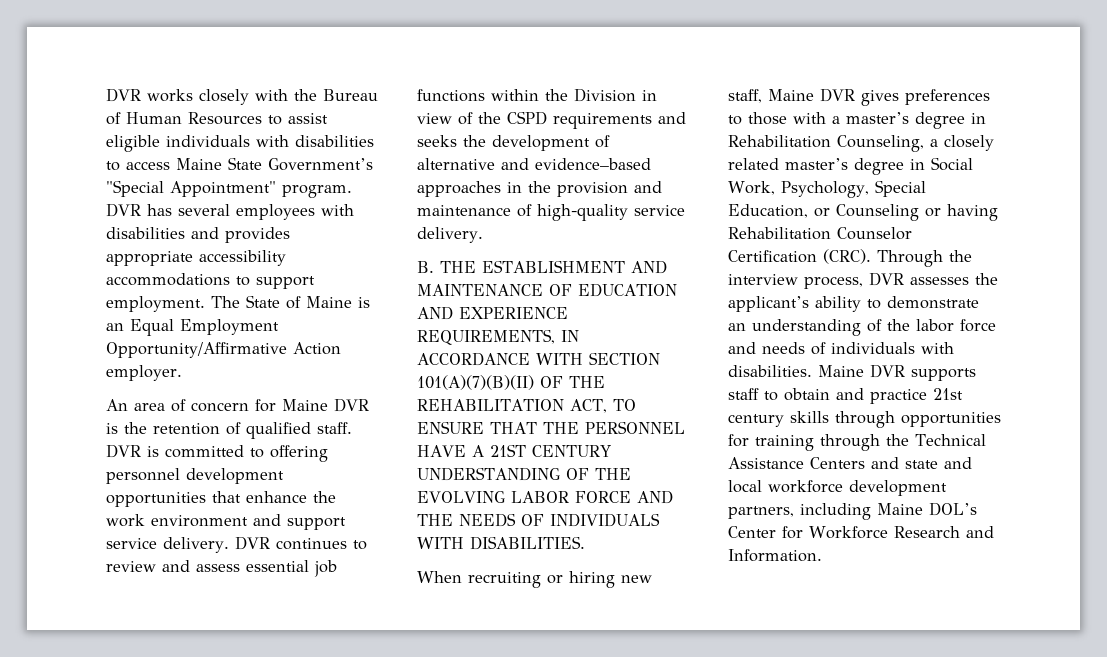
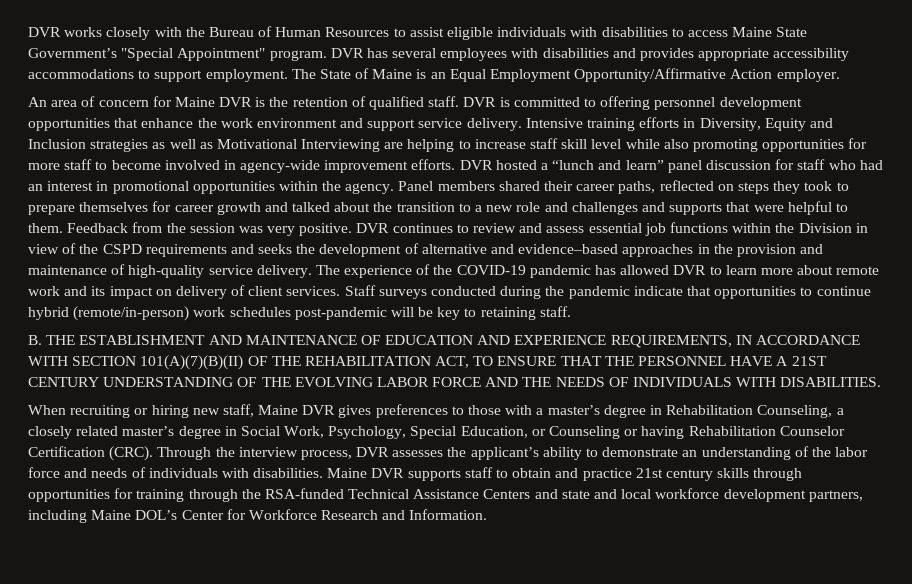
+ Intensive training efforts in Diversity, Equity and Inclusion strategies as well as Motivational Interviewing are helping to increase staff skill level while also promoting opportunities for more staff to become involved in agency-wide improvement efforts. DVR hosted a “lunch and learn” panel discussion for staff who had an interest in promotional opportunities within the agency. Panel members shared their career paths, reflected on steps they took to prepare themselves for career growth and talked about the transition to a new role and challenges and supports that were helpful to them. Feedback from the session was very positive.
+ The experience of the COVID-19 pandemic has allowed DVR to learn more about remote work and its impact on delivery of client services. Staff surveys conducted during the pandemic indicate that opportunities to continue hybrid (remote/in-person) work schedules post-pandemic will be key to retaining staff.
- Maine DVR supports staff to obtain and practice 21st century skills through opportunities for training through the Technical Assistance Centers and state and local workforce development partners, including Maine DOL’s Center for Workforce Research and Information.
+ Maine DVR supports staff to obtain and practice 21st century skills through opportunities for training through the RSA-funded Technical Assistance Centers and state and local workforce development partners, including Maine DOL’s Center for Workforce Research and Information.

